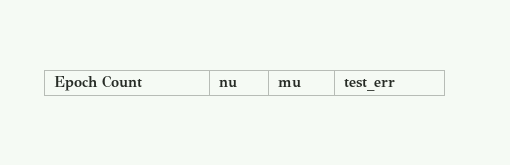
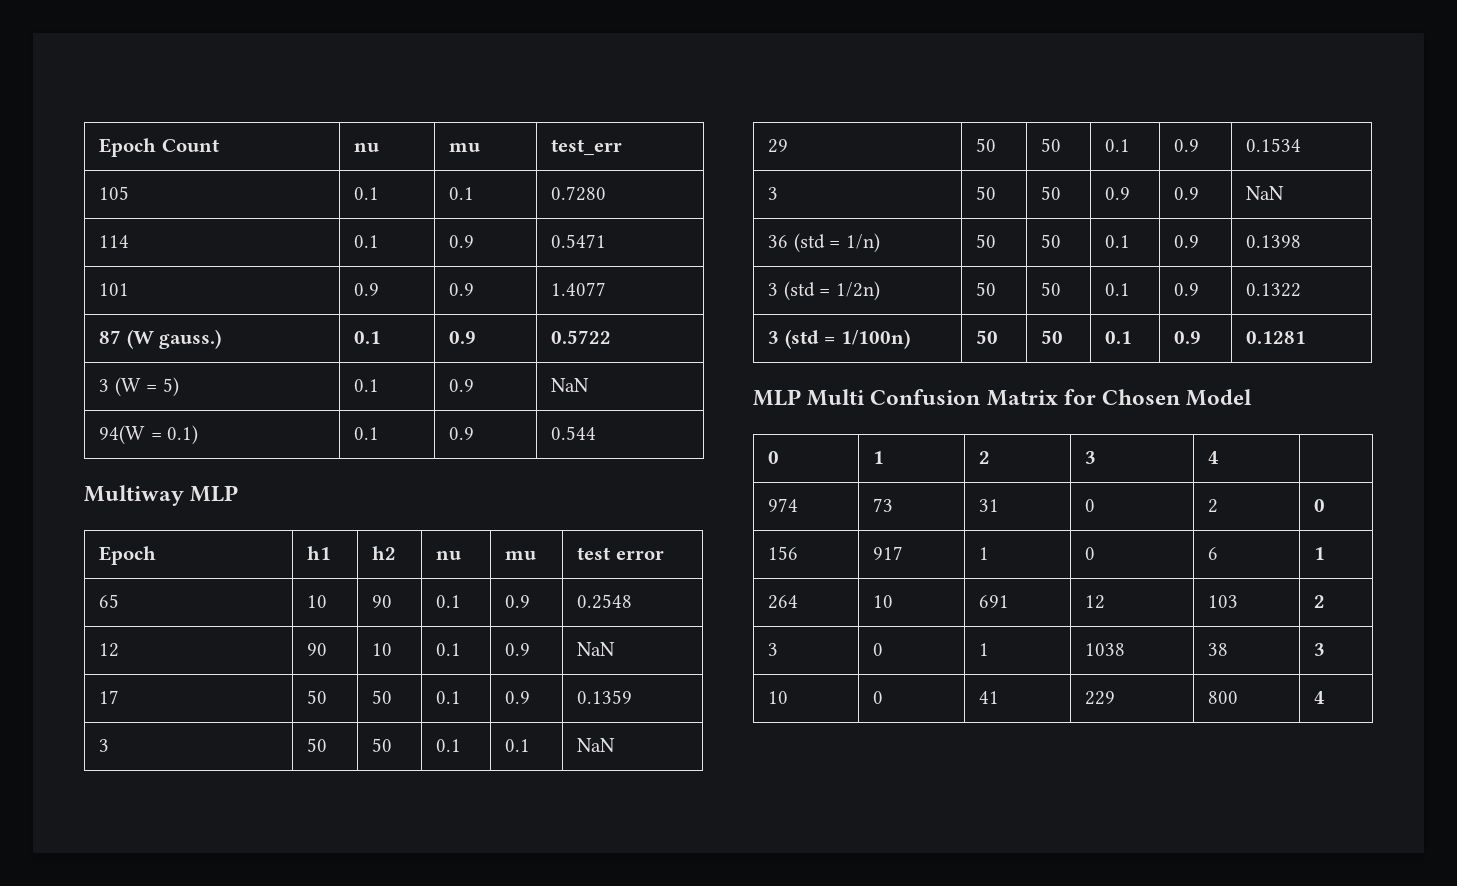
+ 105 | 0.1 | 0.1 | 0.7280
+ 114 | 0.1 | 0.9 | 0.5471
+ 101 | 0.9 | 0.9 | 1.4077
+ 87 (W gauss.) | 0.1 | 0.9 | 0.5722
+ 3 (W = 5) | 0.1 | 0.9 | NaN
+ 94(W = 0.1) | 0.1 | 0.9 | 0.544
+ Multiway MLP
+ Epoch | h1 | h2 | nu | mu | test error
+ 65 | 10 | 90 | 0.1 | 0.9 | 0.2548
+ 12 | 90 | 10 | 0.1 | 0.9 | NaN
+ 17 | 50 | 50 | 0.1 | 0.9 | 0.1359
+ 3 | 50 | 50 | 0.1 | 0.1 | NaN
+ 29 | 50 | 50 | 0.1 | 0.9 | 0.1534
+ 3 | 50 | 50 | 0.9 | 0.9 | NaN
+ 36 (std = 1/n) | 50 | 50 | 0.1 | 0.9 | 0.1398
+ 3 (std = 1/2n) | 50 | 50 | 0.1 | 0.9 | 0.1322
+ 3 (std = 1/100n) | 50 | 50 | 0.1 | 0.9 | 0.1281
+ MLP Multi Confusion Matrix for Chosen Model
+ 0 | 1 | 2 | 3 | 4 |
+ 974 | 73 | 31 | 0 | 2 | 0
+ 156 | 917 | 1 | 0 | 6 | 1
+ 264 | 10 | 691 | 12 | 103 | 2
+ 3 | 0 | 1 | 1038 | 38 | 3
+ 10 | 0 | 41 | 229 | 800 | 4

